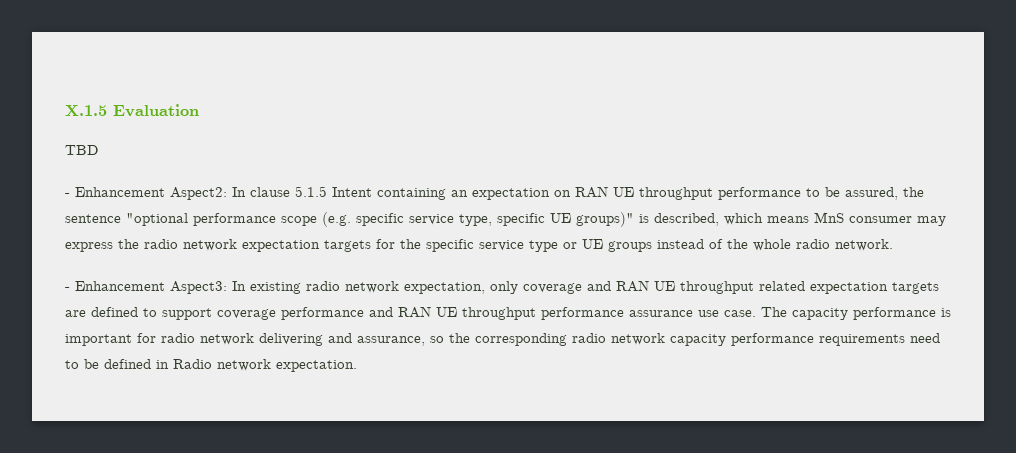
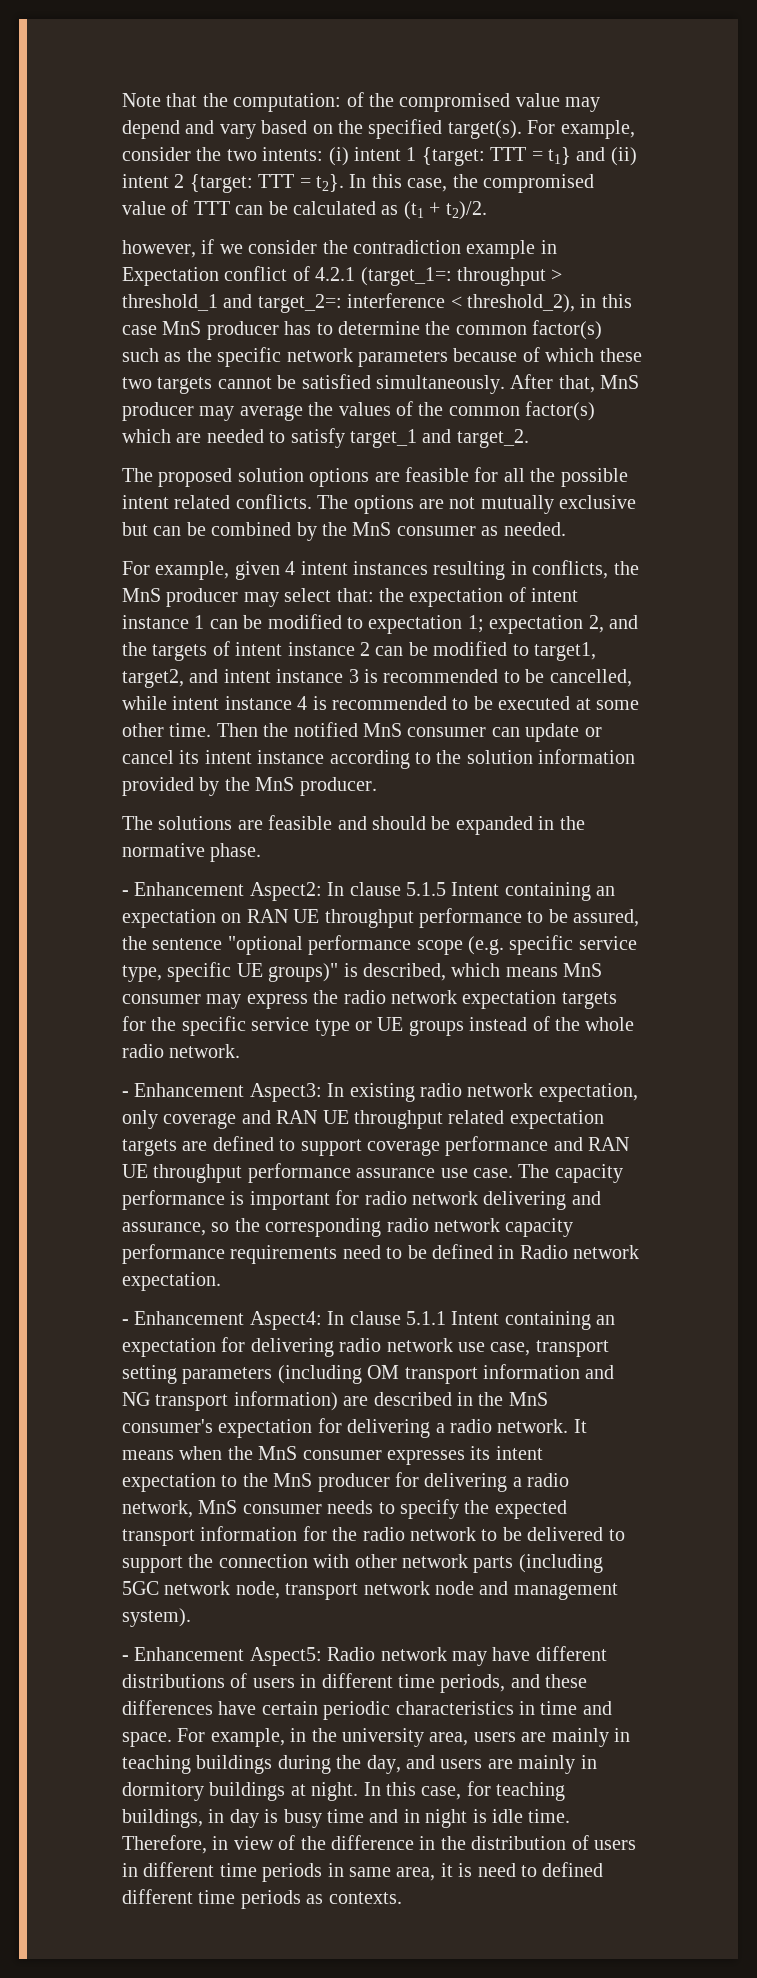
- X.1.5 Evaluation
- TBD
+ Note that the computation: of the compromised value may depend and vary based on the specified target(s). For example, consider the two intents: (i) intent 1 {target: TTT = t1} and (ii) intent 2 {target: TTT = t2}. In this case, the compromised value of TTT can be calculated as (t1 + t2)/2.
+ however, if we consider the contradiction example in Expectation conflict of 4.2.1 (target_1=: throughput > threshold_1 and target_2=: interference < threshold_2), in this case MnS producer has to determine the common factor(s) such as the specific network parameters because of which these two targets cannot be satisfied simultaneously. After that, MnS producer may average the values of the common factor(s) which are needed to satisfy target_1 and target_2.
+ The proposed solution options are feasible for all the possible intent related conflicts. The options are not mutually exclusive but can be combined by the MnS consumer as needed.
+ For example, given 4 intent instances resulting in conflicts, the MnS producer may select that: the expectation of intent instance 1 can be modified to expectation 1; expectation 2, and the targets of intent instance 2 can be modified to target1, target2, and intent instance 3 is recommended to be cancelled, while intent instance 4 is recommended to be executed at some other time. Then the notified MnS consumer can update or cancel its intent instance according to the solution information provided by the MnS producer.
+ The solutions are feasible and should be expanded in the normative phase.
+ - Enhancement Aspect4: In clause 5.1.1 Intent containing an expectation for delivering radio network use case, transport setting parameters (including OM transport information and NG transport information) are described in the MnS consumer's expectation for delivering a radio network. It means when the MnS consumer expresses its intent expectation to the MnS producer for delivering a radio network, MnS consumer needs to specify the expected transport information for the radio network to be delivered to support the connection with other network parts (including 5GC network node, transport network node and management system).
+ - Enhancement Aspect5: Radio network may have different distributions of users in different time periods, and these differences have certain periodic characteristics in time and space. For example, in the university area, users are mainly in teaching buildings during the day, and users are mainly in dormitory buildings at night. In this case, for teaching buildings, in day is busy time and in night is idle time. Therefore, in view of the difference in the distribution of users in different time periods in same area, it is need to defined different time periods as contexts.

